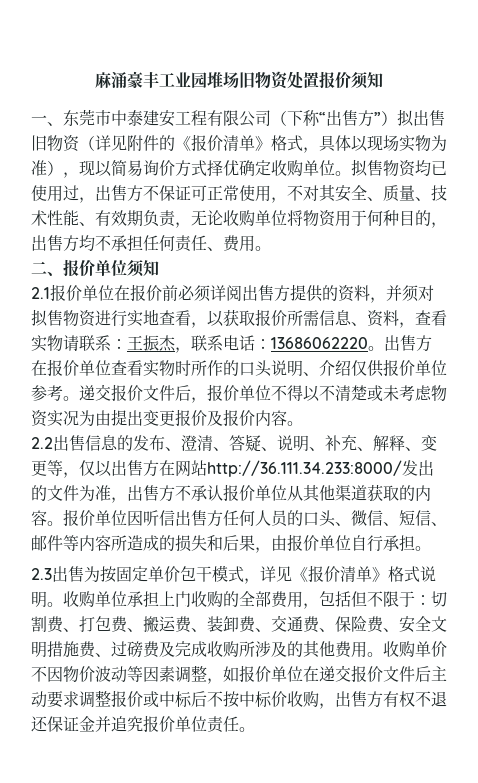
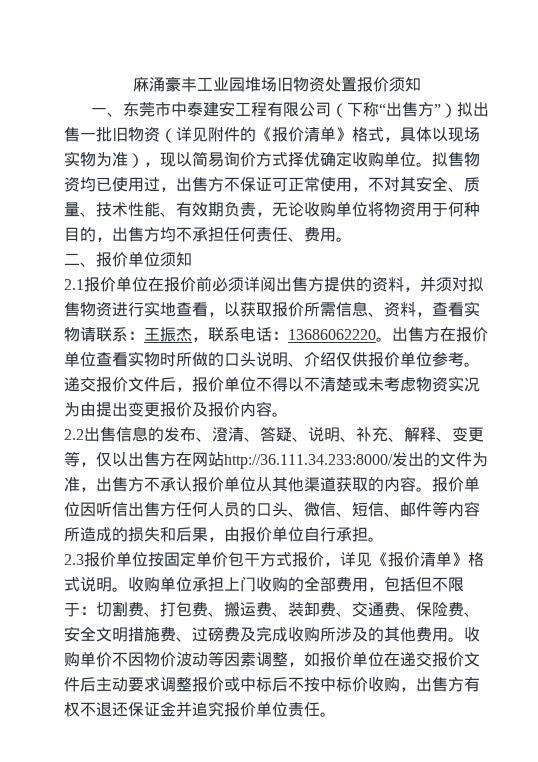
- 一、东莞市中泰建安工程有限公司（下称“出售方”）拟出售旧物资（详见附件的《报价清单》格式，具体以现场实物为准），现以简易询价方式择优确定收购单位。
+ 一、东莞市中泰建安工程有限公司（下称“出售方”）拟出售一批旧物资（详见附件的《报价清单》格式，具体以现场实物为准），现以简易询价方式择优确定收购单位。
- 出售方在报价单位查看实物时所作的口头说明、介绍仅供报价单位参考。
+ 出售方在报价单位查看实物时所做的口头说明、介绍仅供报价单位参考。
- 2.3出售为按固定单价包干模式，详见《报价清单》格式说明。
+ 2.3报价单位按固定单价包干方式报价，详见《报价清单》格式说明。

